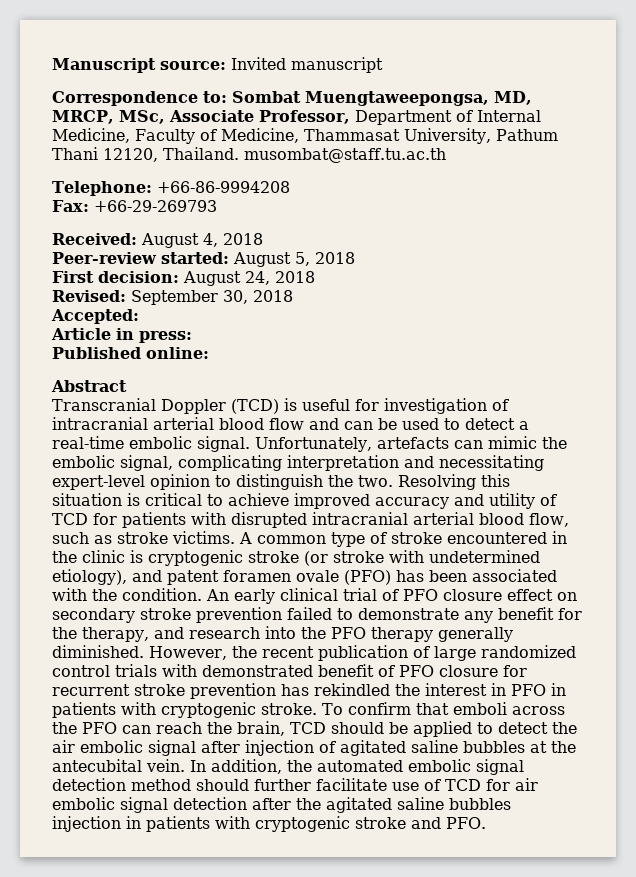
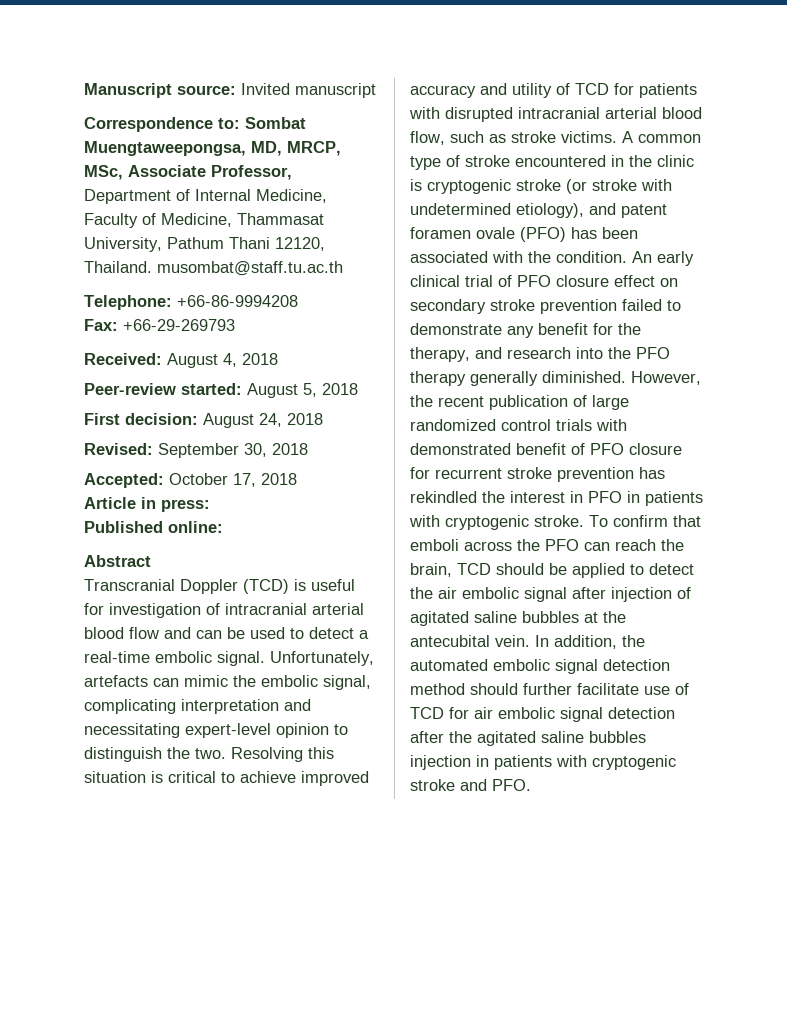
- Accepted:
+ Accepted: October 17, 2018

